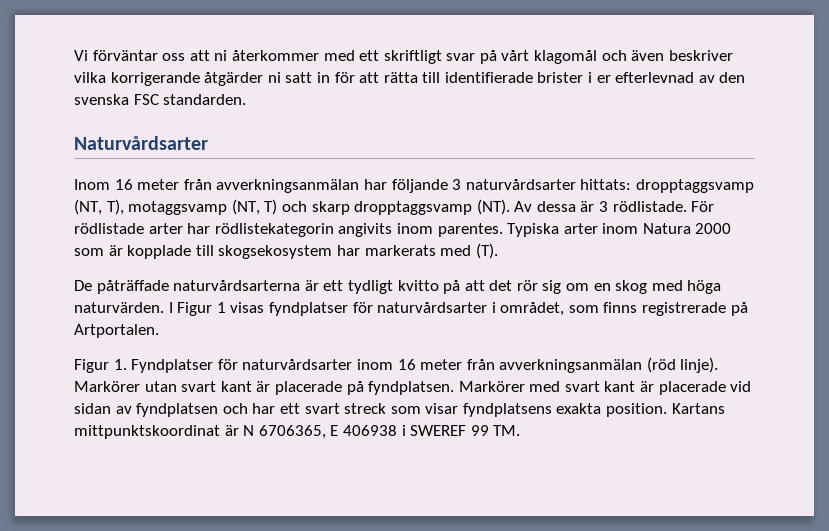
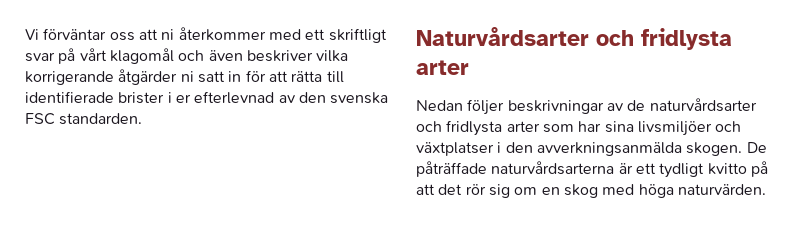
- Naturvårdsarter
- Inom 16 meter från avverkningsanmälan har följande 3 naturvårdsarter hittats: dropptaggsvamp (NT, T), motaggsvamp (NT, T) och skarp dropptaggsvamp (NT). Av dessa är 3 rödlistade. För rödlistade arter har rödlistekategorin angivits inom parentes. Typiska arter inom Natura 2000 som är kopplade till skogsekosystem har markerats med (T).
- De påträffade naturvårdsarterna är ett tydligt kvitto på att det rör sig om en skog med höga naturvärden. I Figur 1 visas fyndplatser för naturvårdsarter i området, som finns registrerade på Artportalen.
- Figur 1. Fyndplatser för naturvårdsarter inom 16 meter från avverkningsanmälan (röd linje). Markörer utan svart kant är placerade på fyndplatsen. Markörer med svart kant är placerade vid sidan av fyndplatsen och har ett svart streck som visar fyndplatsens exakta position. Kartans mittpunktskoordinat är N 6706365, E 406938 i SWEREF 99 TM.
+ Naturvårdsarter och fridlysta arter
+ Nedan följer beskrivningar av de naturvårdsarter och fridlysta arter som har sina livsmiljöer och växtplatser i den avverkningsanmälda skogen. De påträffade naturvårdsarterna är ett tydligt kvitto på att det rör sig om en skog med höga naturvärden.

